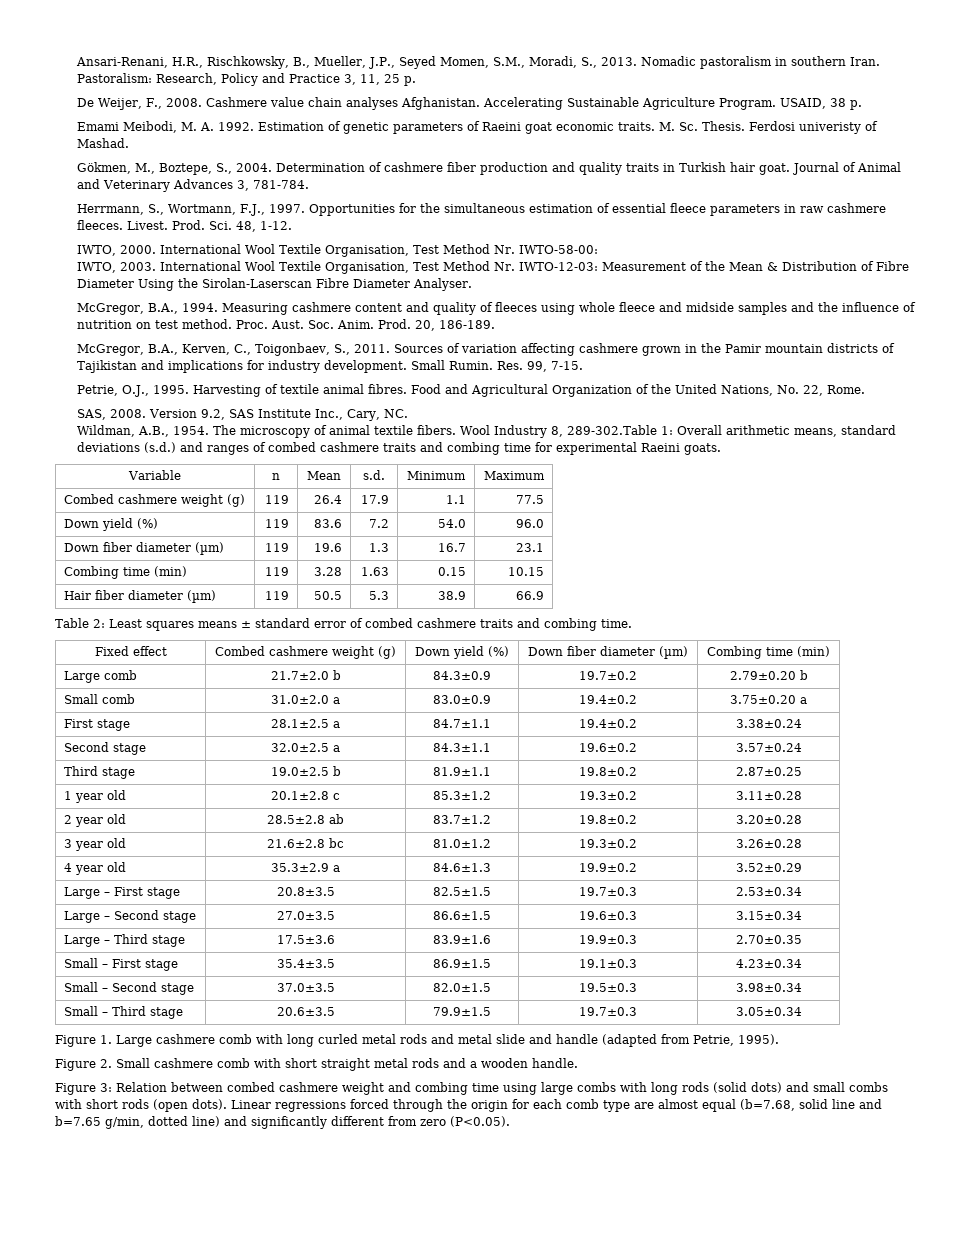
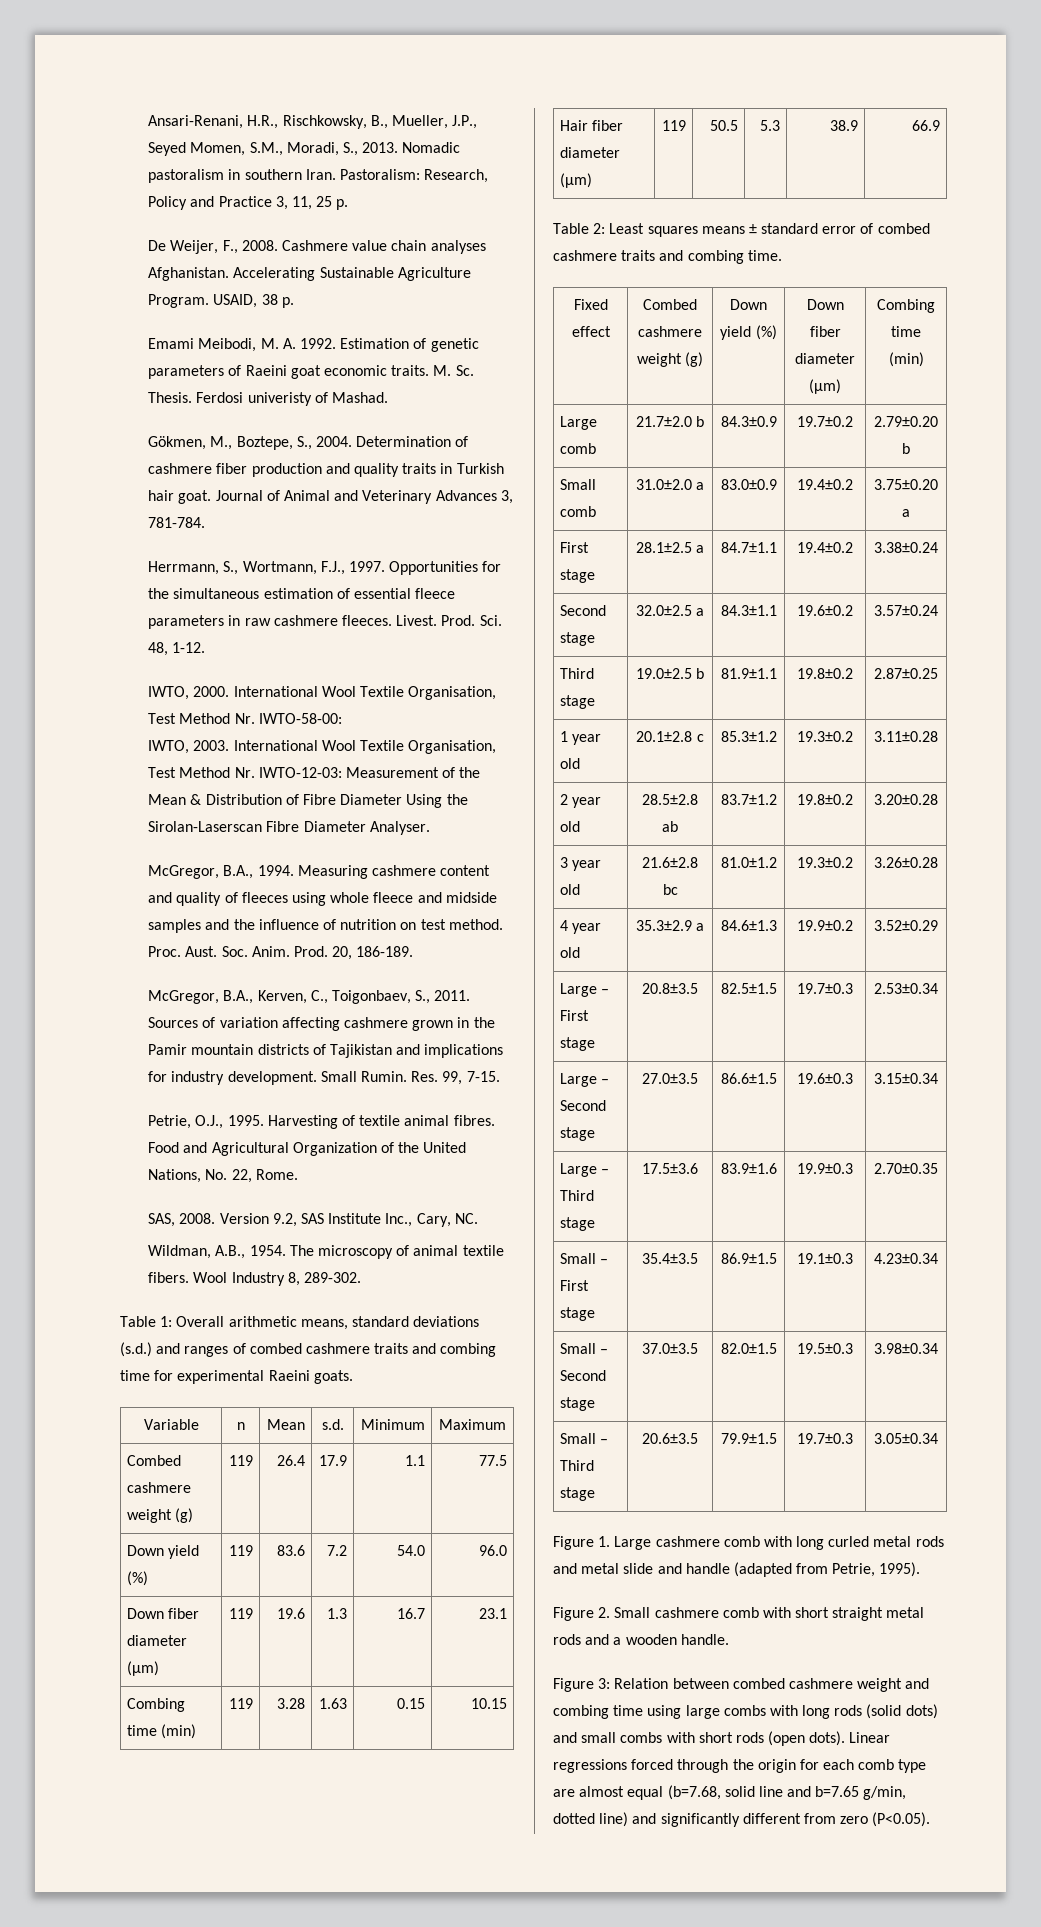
- Wool Industry 8, 289-302.Table 1: Overall arithmetic means, standard deviations (s.d.) and ranges of combed cashmere traits and combing time for experimental Raeini goats.
+ Wool Industry 8, 289-302.
+ Table 1: Overall arithmetic means, standard deviations (s.d.) and ranges of combed cashmere traits and combing time for experimental Raeini goats.

